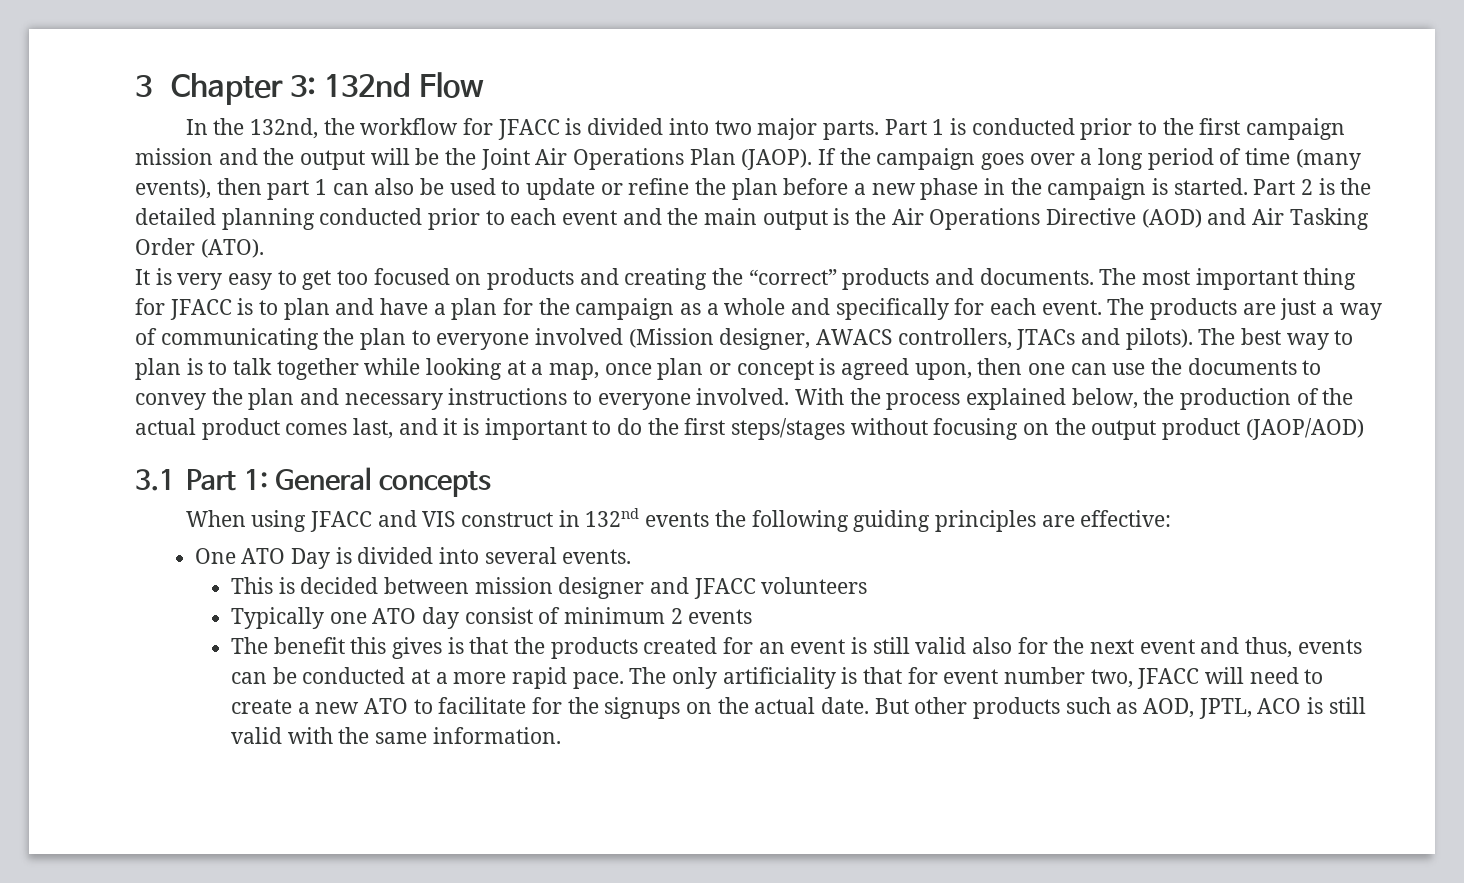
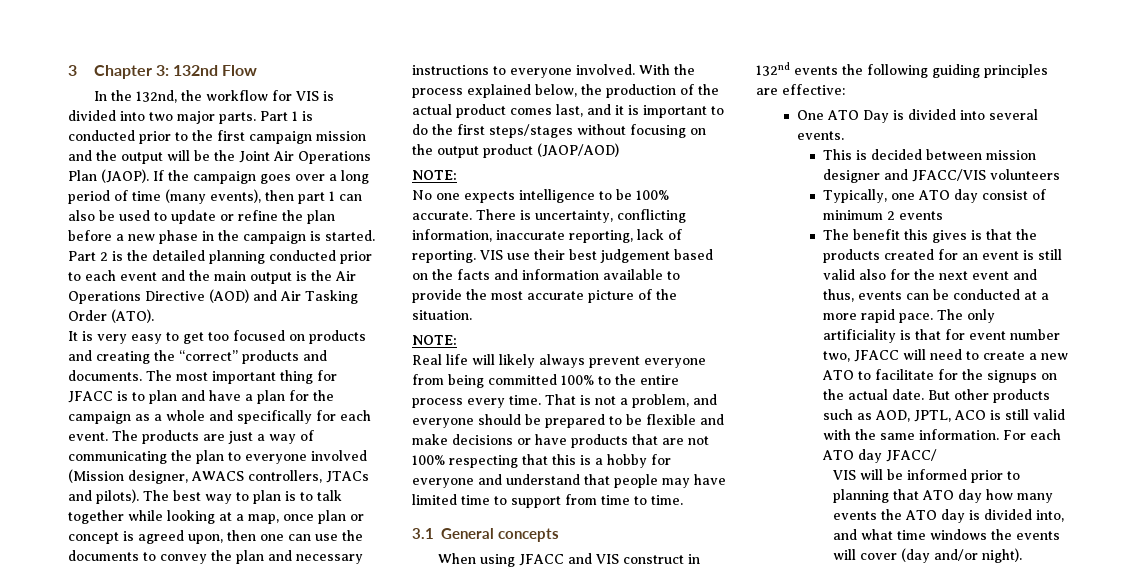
- In the 132nd, the workflow for JFACC is divided into two major parts.
+ In the 132nd, the workflow for VIS is divided into two major parts.
  With the process explained below, the production of the actual product comes last, and it is important to do the first steps/stages without focusing on the output product (JAOP/AOD)
+ NOTE:
+ No one expects intelligence to be 100% accurate. There is uncertainty, conflicting information, inaccurate reporting, lack of reporting. VIS use their best judgement based on the facts and information available to provide the most accurate picture of the situation.
+ NOTE:
+ Real life will likely always prevent everyone from being committed 100% to the entire process every time. That is not a problem, and everyone should be prepared to be flexible and make decisions or have products that are not 100% respecting that this is a hobby for everyone and understand that people may have limited time to support from time to time.
- 3.1 Part 1: General concepts
+ 3.1 General concepts
- This is decided between mission designer and JFACC volunteers
+ This is decided between mission designer and JFACC/VIS volunteers
- Typically one ATO day consist of minimum 2 events
+ Typically, one ATO day consist of minimum 2 events
+ For each ATO day JFACC/
+ VIS will be informed prior to planning that ATO day how many events the ATO day is divided into, and what time windows the events will cover (day and/or night).

